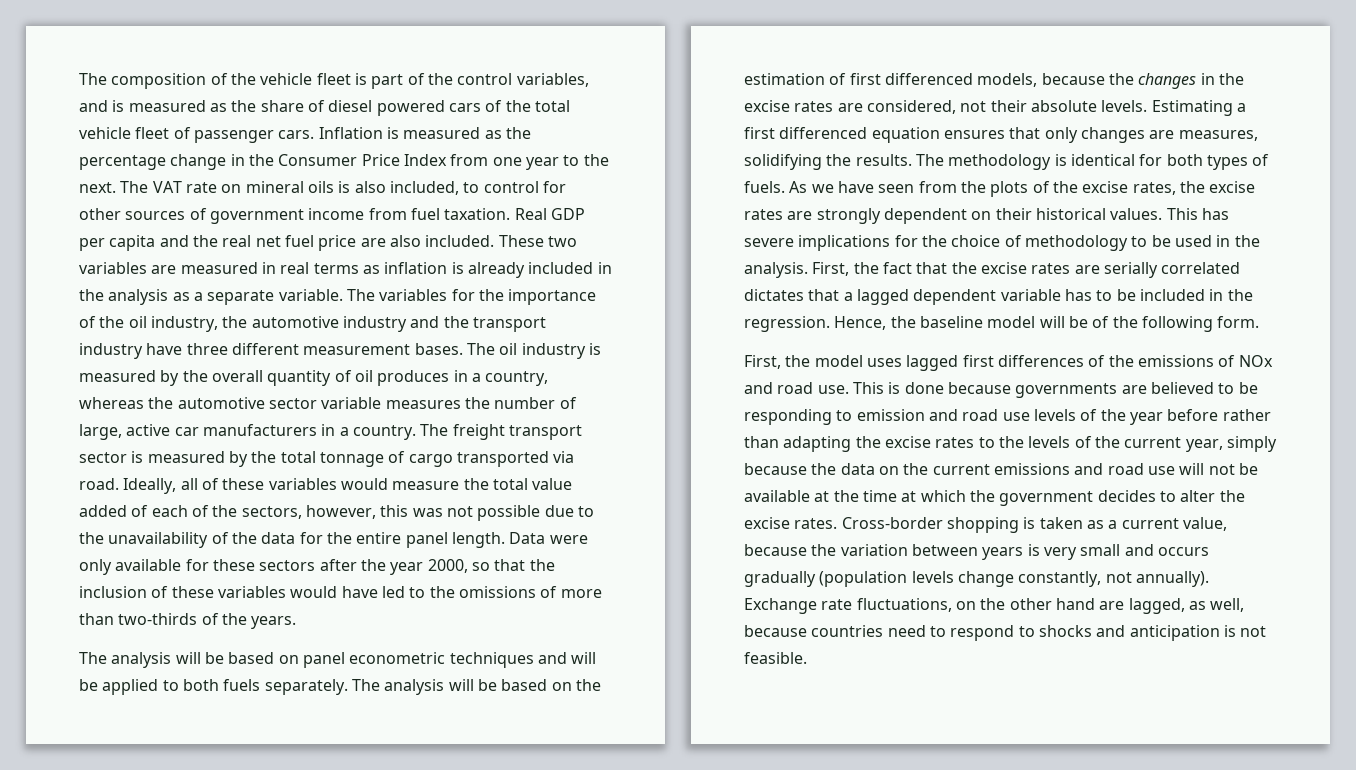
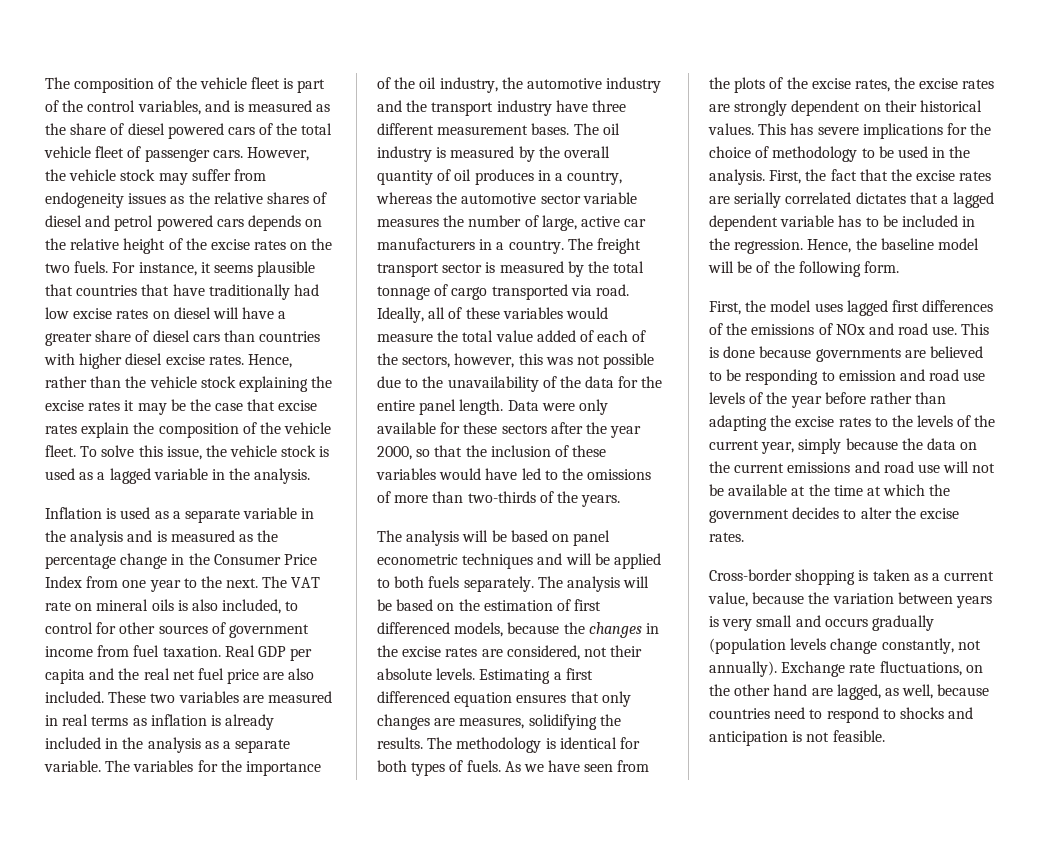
- Inflation is measured as the percentage change in the Consumer Price Index from one year to the next.
+ However, the vehicle stock may suffer from endogeneity issues as the relative shares of diesel and petrol powered cars depends on the relative height of the excise rates on the two fuels. For instance, it seems plausible that countries that have traditionally had low excise rates on diesel will have a greater share of diesel cars than countries with higher diesel excise rates. Hence, rather than the vehicle stock explaining the excise rates it may be the case that excise rates explain the composition of the vehicle fleet. To solve this issue, the vehicle stock is used as a lagged variable in the analysis.
+ Inflation is used as a separate variable in the analysis and is measured as the percentage change in the Consumer Price Index from one year to the next.
- This is done because governments are believed to be responding to emission and road use levels of the year before rather than adapting the excise rates to the levels of the current year, simply because the data on the current emissions and road use will not be available at the time at which the government decides to alter the excise rates. Cross-border shopping is taken as a current value, because the variation between years is very small and occurs gradually (population levels change constantly, not annually).
+ This is done because governments are believed to be responding to emission and road use levels of the year before rather than adapting the excise rates to the levels of the current year, simply because the data on the current emissions and road use will not be available at the time at which the government decides to alter the excise rates.
+ Cross-border shopping is taken as a current value, because the variation between years is very small and occurs gradually (population levels change constantly, not annually).

